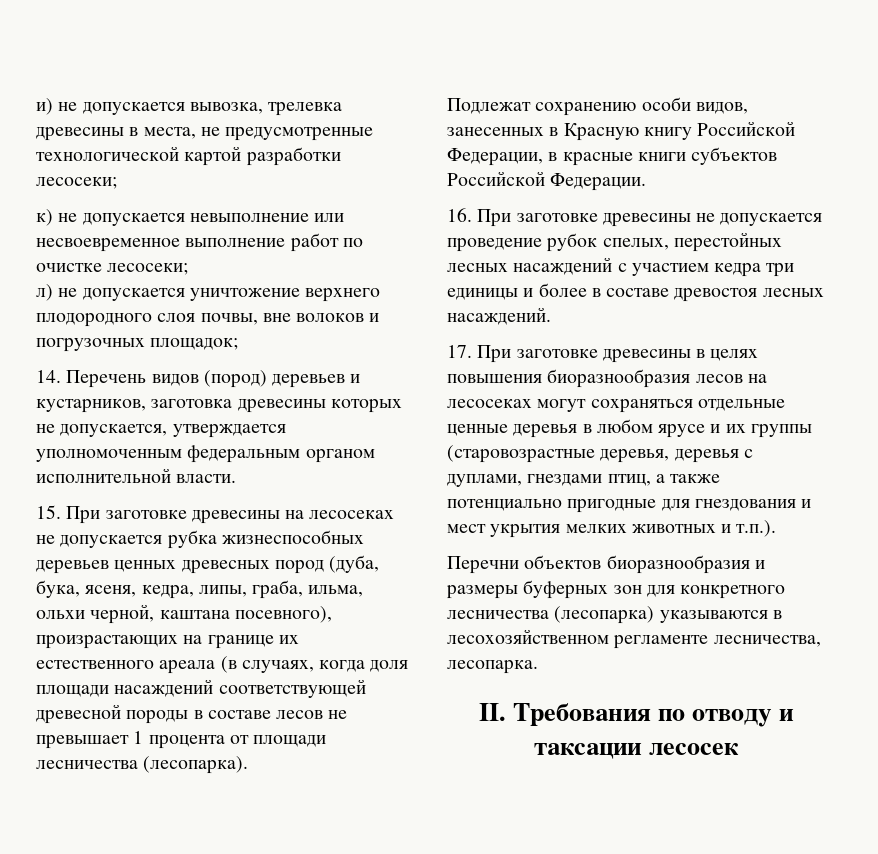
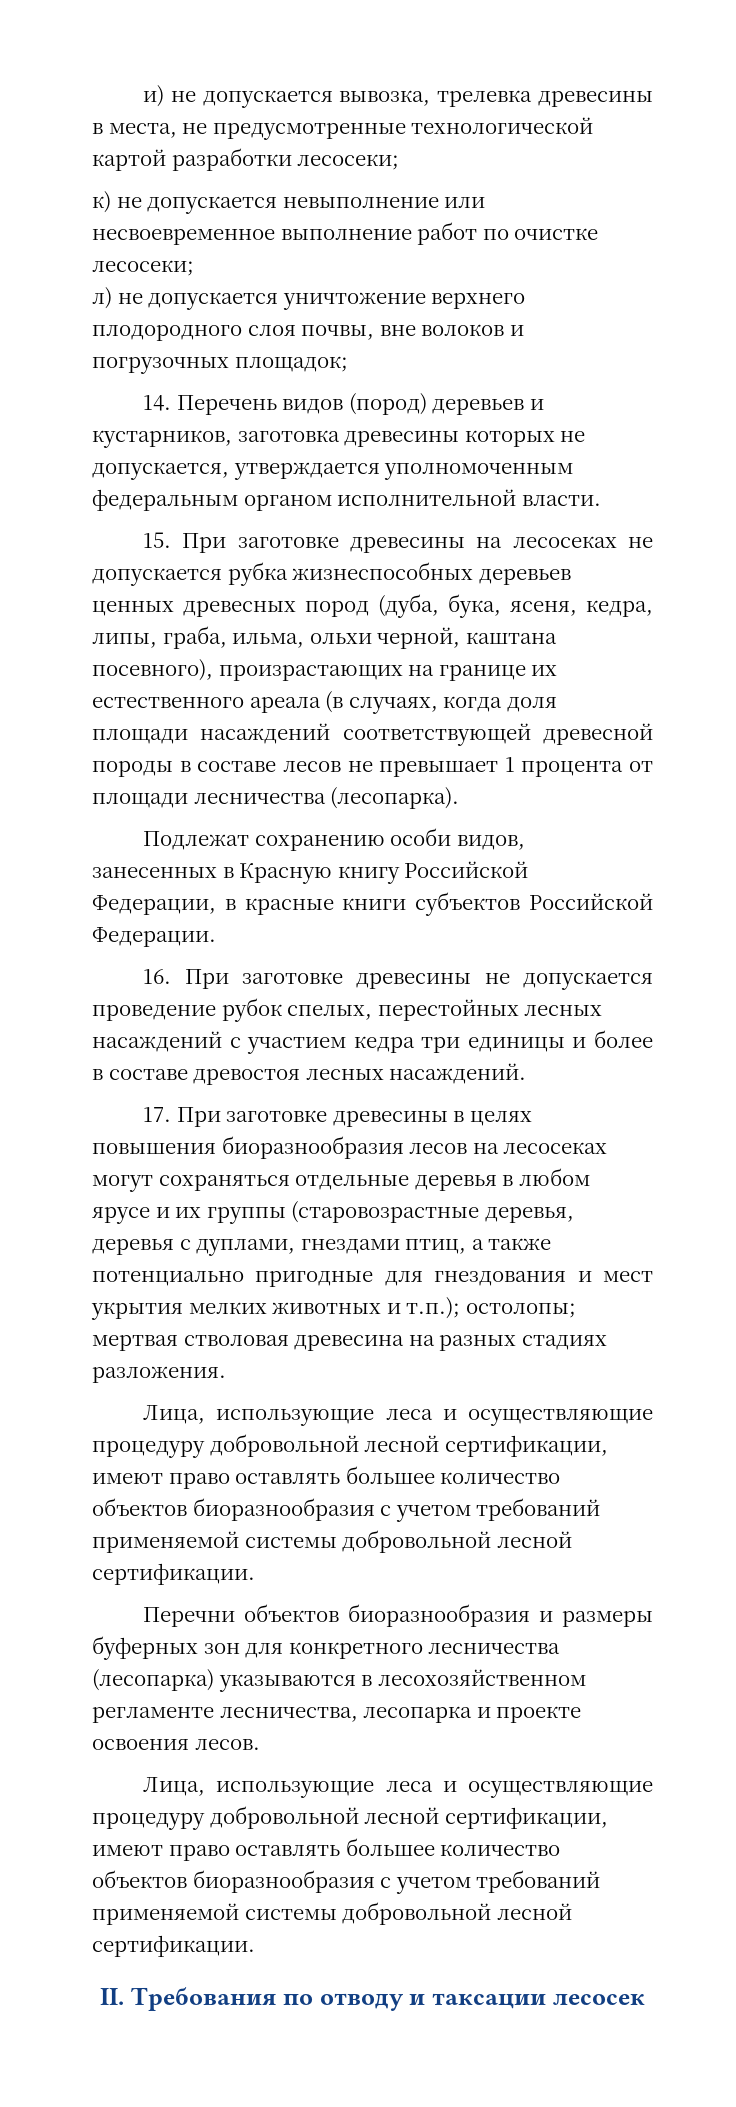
- 17. При заготовке древесины в целях повышения биоразнообразия лесов на лесосеках могут сохраняться отдельные ценные деревья в любом ярусе и их группы (старовозрастные деревья, деревья с дуплами, гнездами птиц, а также потенциально пригодные для гнездования и мест укрытия мелких животных и т.п.).
+ 17. При заготовке древесины в целях повышения биоразнообразия лесов на лесосеках могут сохраняться отдельные деревья в любом ярусе и их группы (старовозрастные деревья, деревья с дуплами, гнездами птиц, а также потенциально пригодные для гнездования и мест укрытия мелких животных и т.п.); остолопы; мертвая стволовая древесина на разных стадиях разложения.
+ Лица, использующие леса и осуществляющие процедуру добровольной лесной сертификации, имеют право оставлять большее количество объектов биоразнообразия с учетом требований применяемой системы добровольной лесной сертификации.
- Перечни объектов биоразнообразия и размеры буферных зон для конкретного лесничества (лесопарка) указываются в лесохозяйственном регламенте лесничества, лесопарка.
+ Перечни объектов биоразнообразия и размеры буферных зон для конкретного лесничества (лесопарка) указываются в лесохозяйственном регламенте лесничества, лесопарка и проекте освоения лесов.
+ Лица, использующие леса и осуществляющие процедуру добровольной лесной сертификации, имеют право оставлять большее количество объектов биоразнообразия с учетом требований применяемой системы добровольной лесной сертификации.

